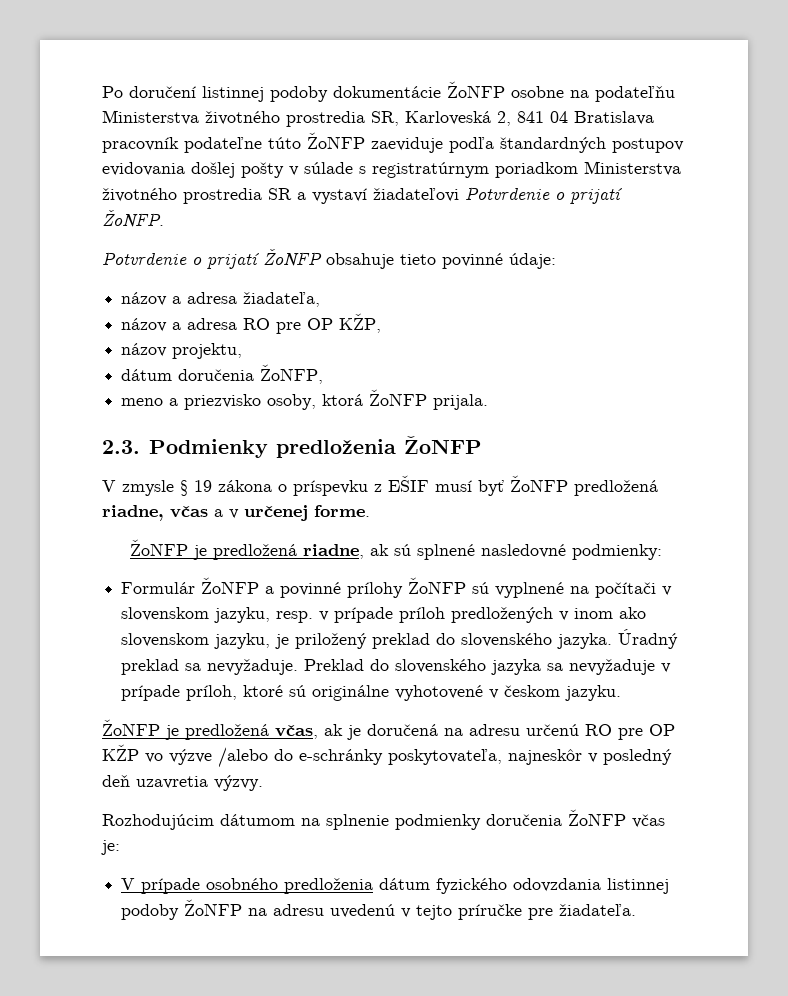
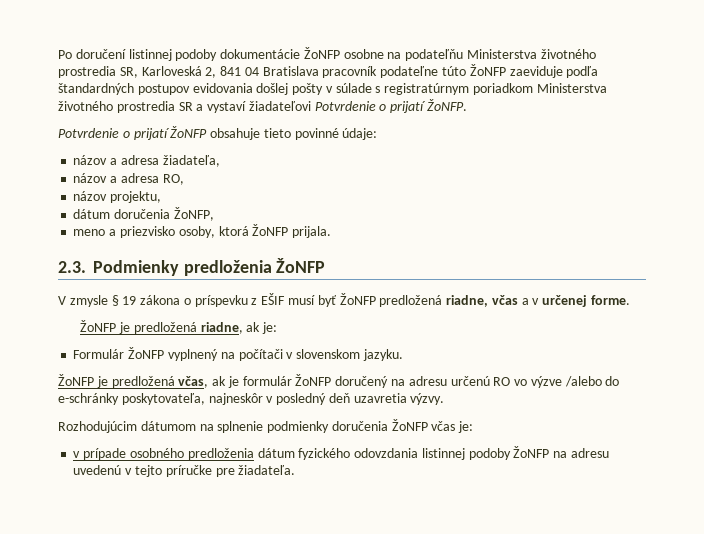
- názov a adresa RO pre OP KŽP,
+ názov a adresa RO,
- ŽoNFP je predložená riadne, ak sú splnené nasledovné podmienky:
- Formulár ŽoNFP a povinné prílohy ŽoNFP sú vyplnené na počítači v slovenskom jazyku, resp. v prípade príloh predložených v inom ako slovenskom jazyku, je priložený preklad do slovenského jazyka. Úradný preklad sa nevyžaduje. Preklad do slovenského jazyka sa nevyžaduje v prípade príloh, ktoré sú originálne vyhotovené v českom jazyku.
+ ŽoNFP je predložená riadne, ak je:
+ Formulár ŽoNFP vyplnený na počítači v slovenskom jazyku.
- ŽoNFP je predložená včas, ak je doručená na adresu určenú RO pre OP KŽP vo výzve /alebo do e-schránky poskytovateľa, najneskôr v posledný deň uzavretia výzvy.
+ ŽoNFP je predložená včas, ak je formulár ŽoNFP doručený na adresu určenú RO vo výzve /alebo do e-schránky poskytovateľa, najneskôr v posledný deň uzavretia výzvy.
- V prípade osobného predloženia dátum fyzického odovzdania listinnej podoby ŽoNFP na adresu uvedenú v tejto príručke pre žiadateľa.
+ v prípade osobného predloženia dátum fyzického odovzdania listinnej podoby ŽoNFP na adresu uvedenú v tejto príručke pre žiadateľa.

